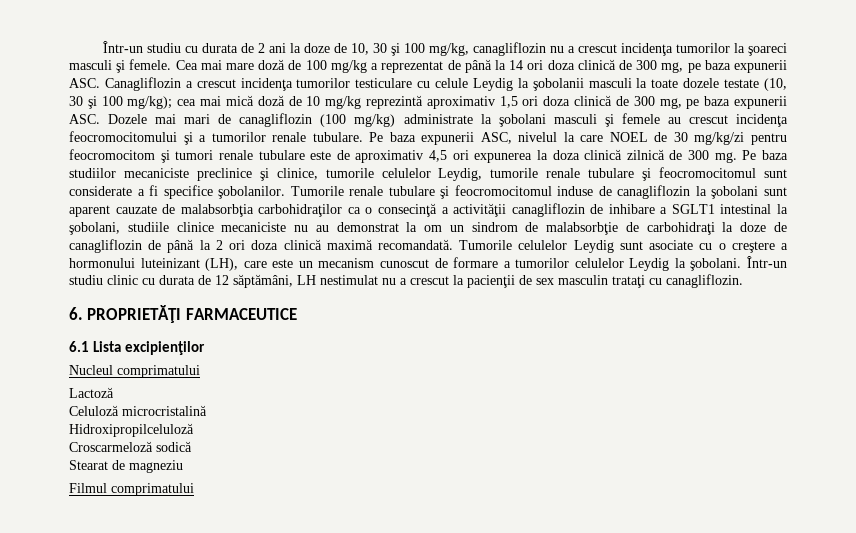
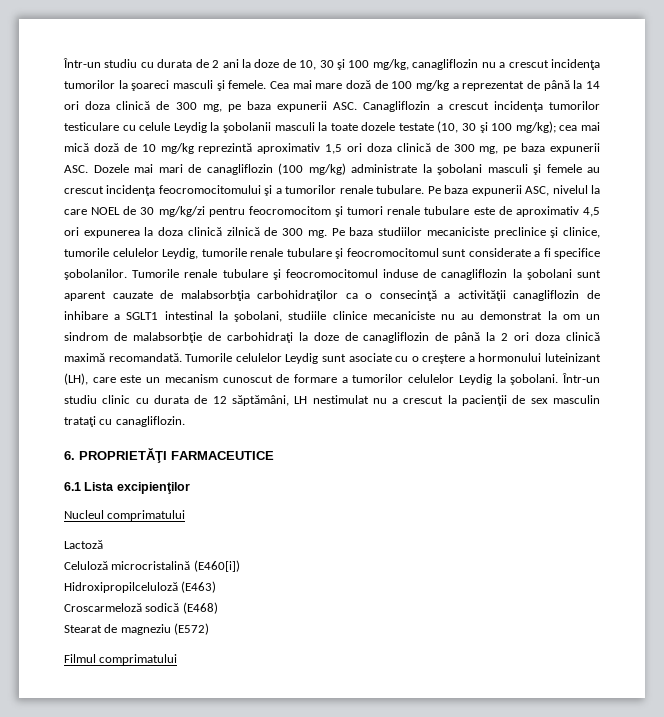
- Celuloză microcristalină
+ Celuloză microcristalină (E460[i])
- Hidroxipropilceluloză
+ Hidroxipropilceluloză (E463)
- Croscarmeloză sodică
+ Croscarmeloză sodică (E468)
- Stearat de magneziu
+ Stearat de magneziu (E572)

